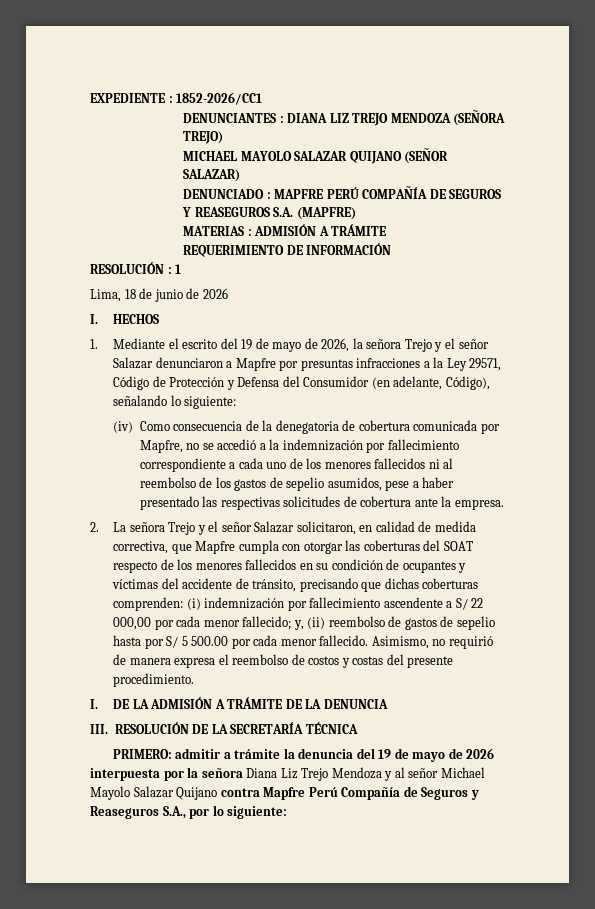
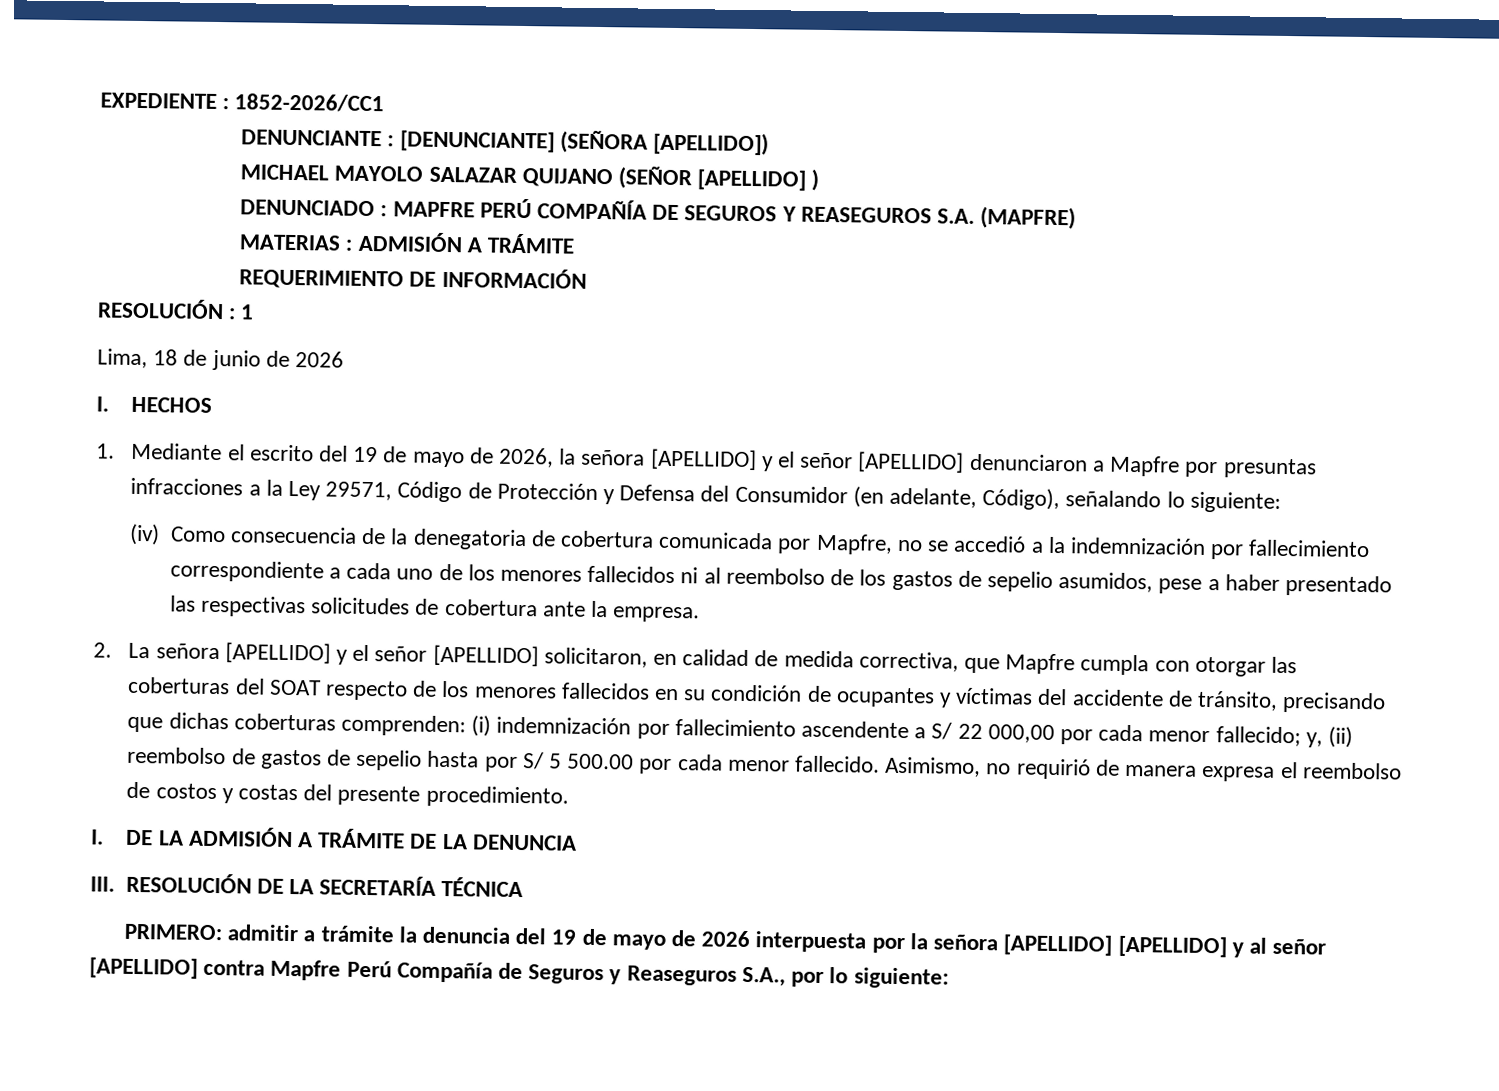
- DENUNCIANTES : DIANA LIZ TREJO MENDOZA (SEÑORA TREJO)
+ DENUNCIANTE : [DENUNCIANTE] (SEÑORA [APELLIDO])
- MICHAEL MAYOLO SALAZAR QUIJANO (SEÑOR SALAZAR)
+ MICHAEL MAYOLO SALAZAR QUIJANO (SEÑOR [APELLIDO] )
- 1. Mediante el escrito del 19 de mayo de 2026, la señora Trejo y el señor Salazar denunciaron a Mapfre por presuntas infracciones a la Ley 29571, Código de Protección y Defensa del Consumidor (en adelante, Código), señalando lo siguiente:
+ 1. Mediante el escrito del 19 de mayo de 2026, la señora [APELLIDO] y el señor [APELLIDO] denunciaron a Mapfre por presuntas infracciones a la Ley 29571, Código de Protección y Defensa del Consumidor (en adelante, Código), señalando lo siguiente:
- 2. La señora Trejo y el señor Salazar solicitaron, en calidad de medida correctiva, que Mapfre cumpla con otorgar las coberturas del SOAT respecto de los menores fallecidos en su condición de ocupantes y víctimas del accidente de tránsito, precisando que dichas coberturas comprenden:
+ 2. La señora [APELLIDO] y el señor [APELLIDO] solicitaron, en calidad de medida correctiva, que Mapfre cumpla con otorgar las coberturas del SOAT respecto de los menores fallecidos en su condición de ocupantes y víctimas del accidente de tránsito, precisando que dichas coberturas comprenden:
- PRIMERO: admitir a trámite la denuncia del 19 de mayo de 2026 interpuesta por la señora Diana Liz Trejo Mendoza y al señor Michael Mayolo Salazar Quijano contra Mapfre Perú Compañía de Seguros y Reaseguros S.A., por lo siguiente:
+ PRIMERO: admitir a trámite la denuncia del 19 de mayo de 2026 interpuesta por la señora [APELLIDO] [APELLIDO] y al señor [APELLIDO] contra Mapfre Perú Compañía de Seguros y Reaseguros S.A., por lo siguiente:

